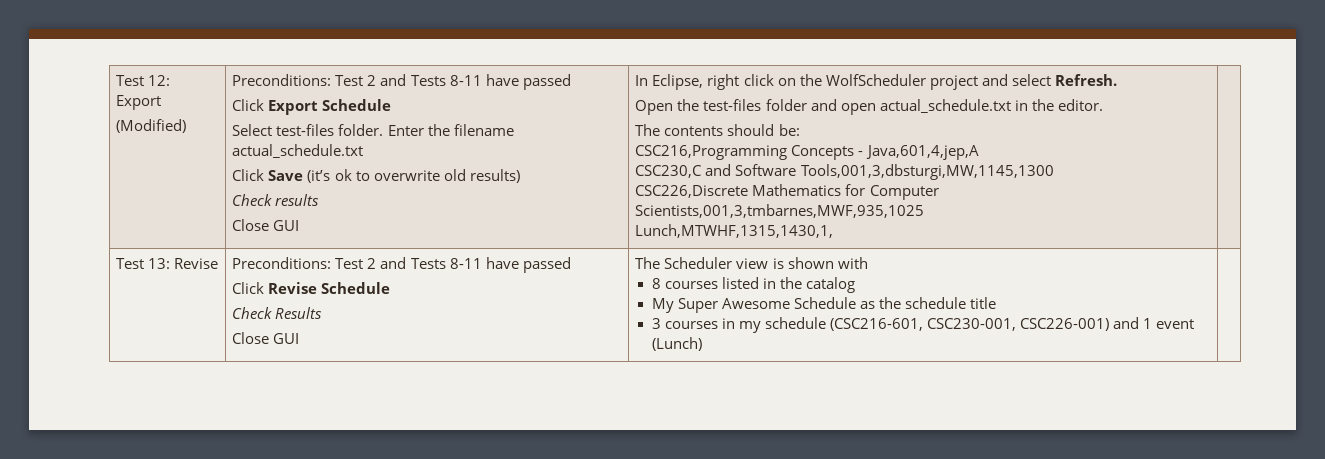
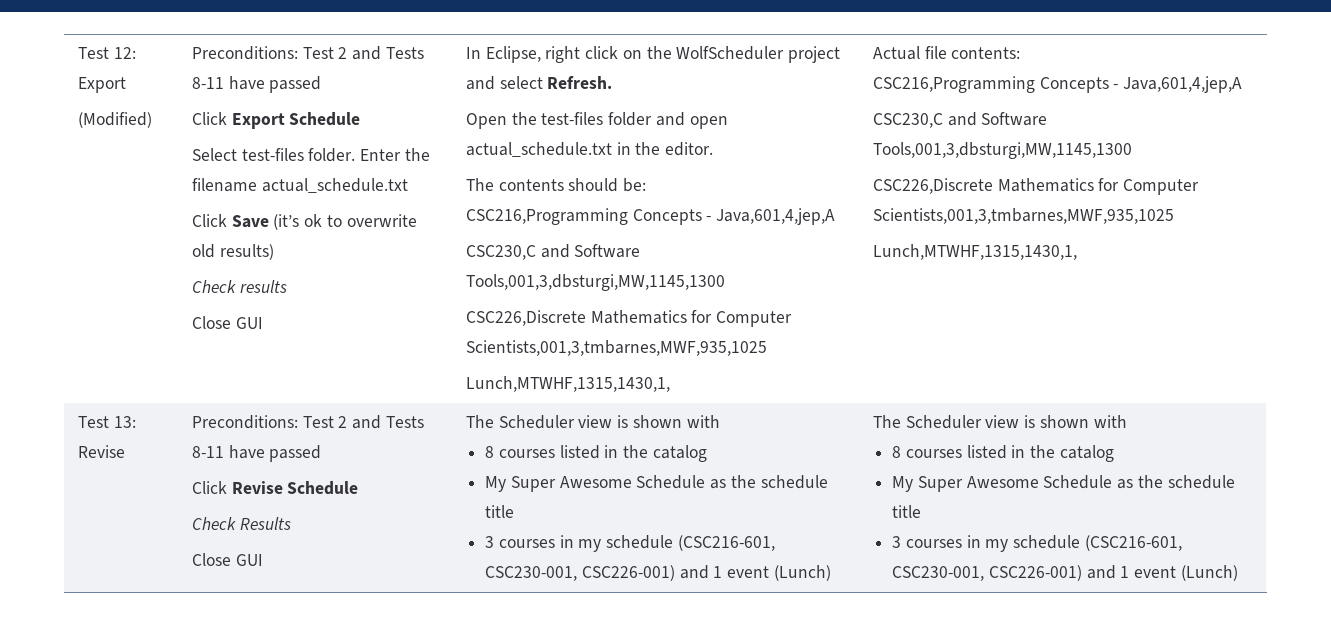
+ Actual file contents:
+ CSC216,Programming Concepts - Java,601,4,jep,A
+ CSC230,C and Software Tools,001,3,dbsturgi,MW,1145,1300
+ CSC226,Discrete Mathematics for Computer Scientists,001,3,tmbarnes,MWF,935,1025
+ Lunch,MTWHF,1315,1430,1,
+ 3 courses in my schedule (CSC216-601, CSC230-001, CSC226-001) and 1 event (Lunch) | The Scheduler view is shown with
+ 8 courses listed in the catalog
+ My Super Awesome Schedule as the schedule title

